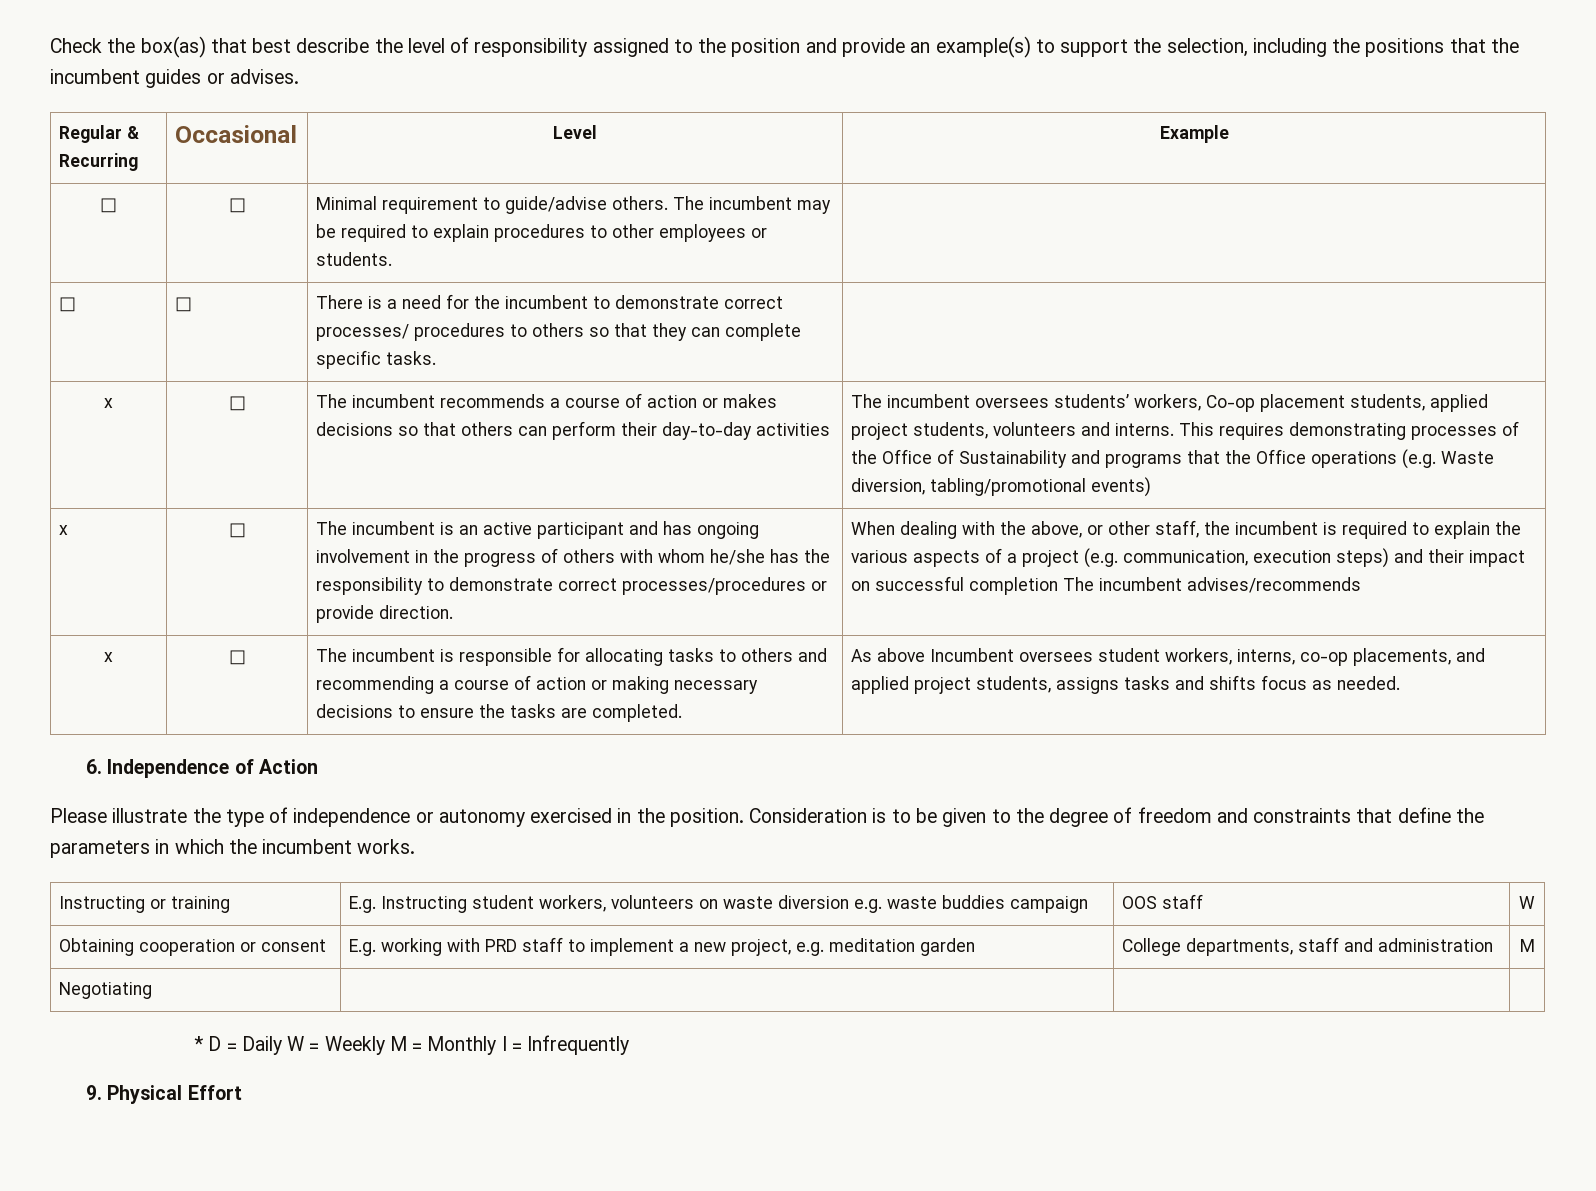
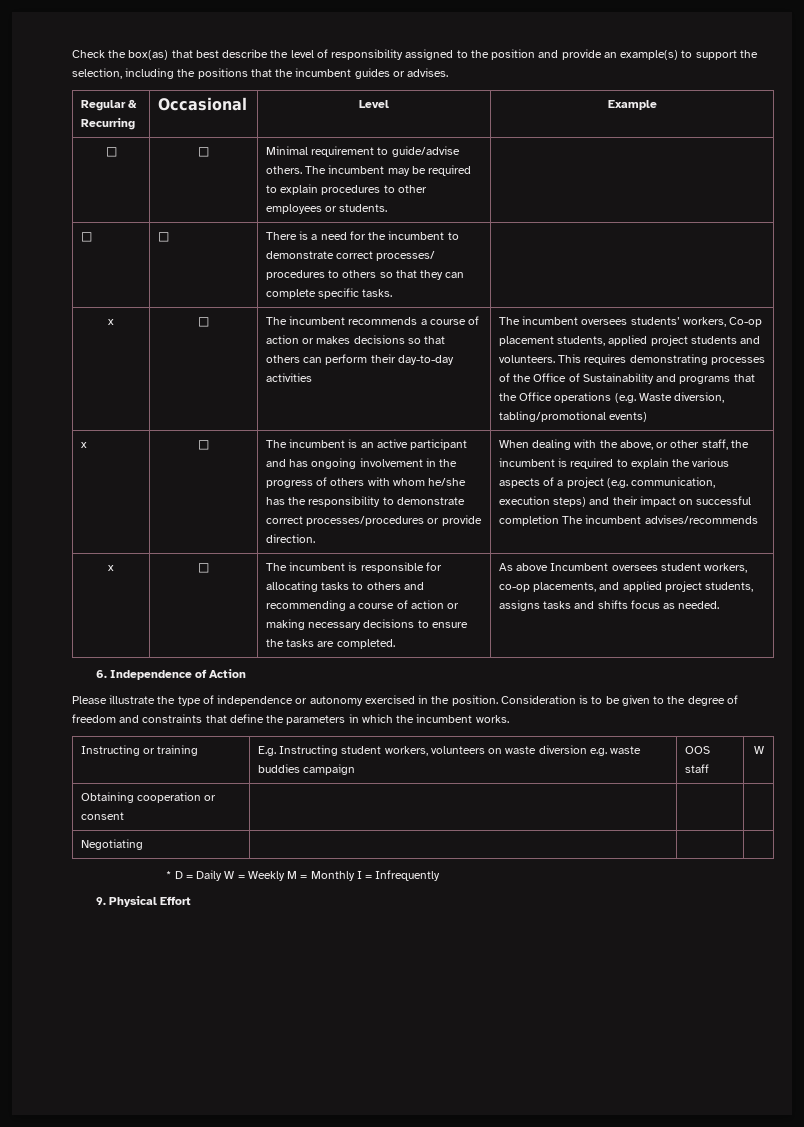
- The incumbent oversees students’ workers, Co-op placement students, applied project students, volunteers and interns.
+ The incumbent oversees students’ workers, Co-op placement students, applied project students and volunteers.
- As above Incumbent oversees student workers, interns, co-op placements, and applied project students, assigns tasks and shifts focus as needed.
+ As above Incumbent oversees student workers, co-op placements, and applied project students, assigns tasks and shifts focus as needed.
- Obtaining cooperation or consent | E.g. working with PRD staff to implement a new project, e.g. meditation garden | College departments, staff and administration | M
+ Obtaining cooperation or consent | | |

